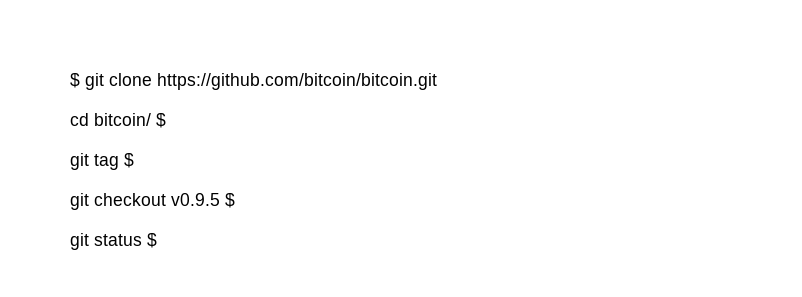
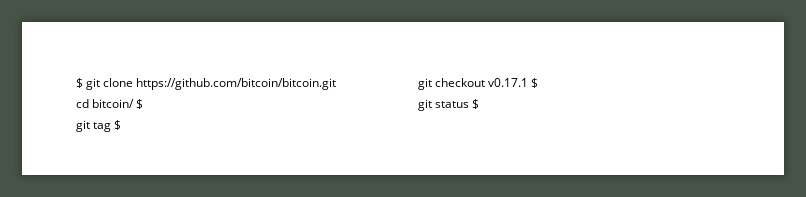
- git checkout v0.9.5 $
+ git checkout v0.17.1 $

